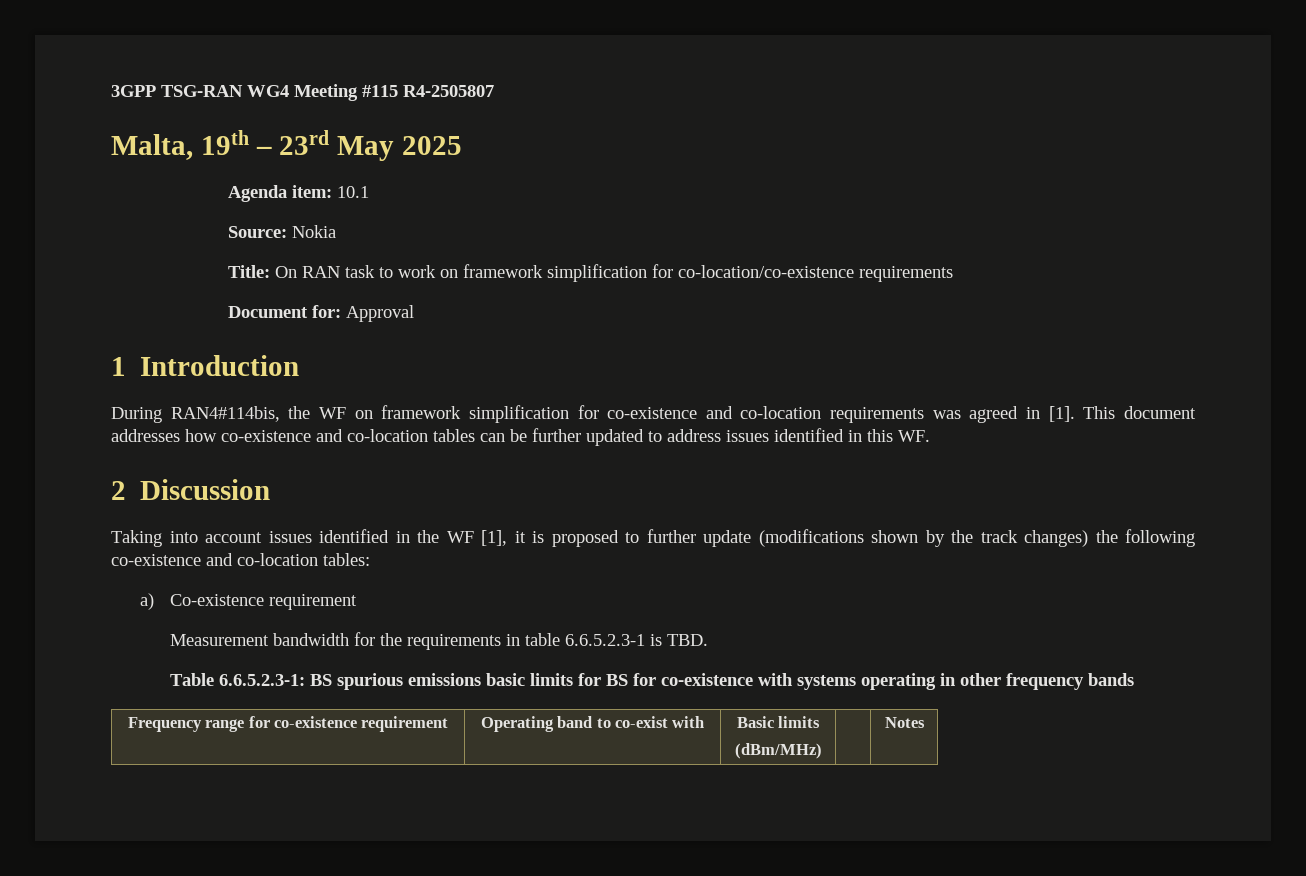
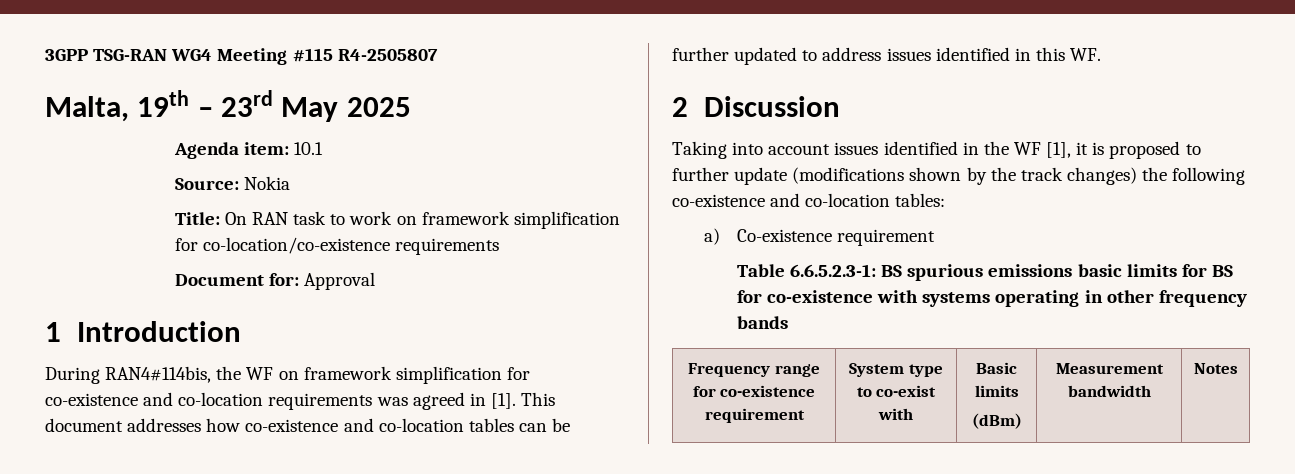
- Measurement bandwidth for the requirements in table 6.6.5.2.3-1 is TBD.
- Frequency range for co-existence requirement | Operating band to co-exist with | Basic limits
- (dBm/MHz) | | Notes
+ Frequency range for co-existence requirement | System type to co-exist with | Basic limits
+ (dBm) | Measurement bandwidth | Notes

